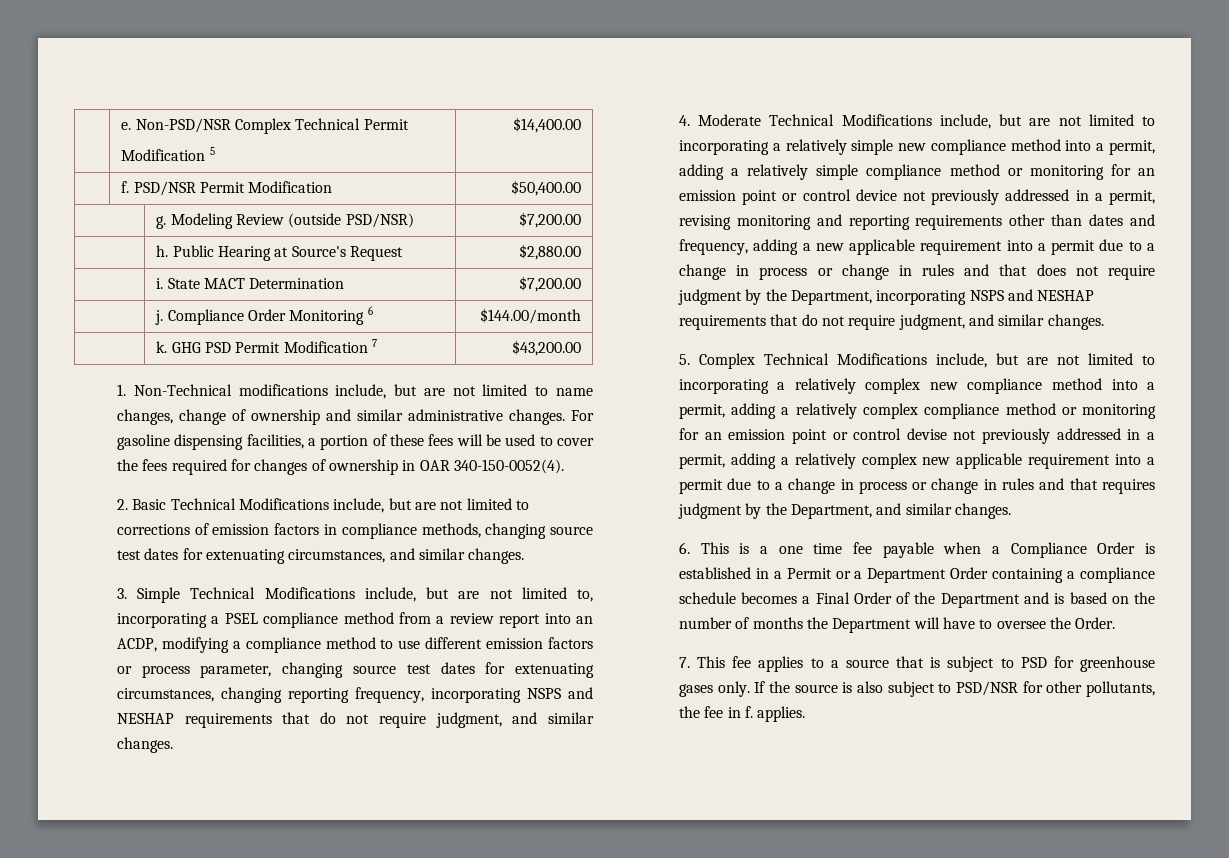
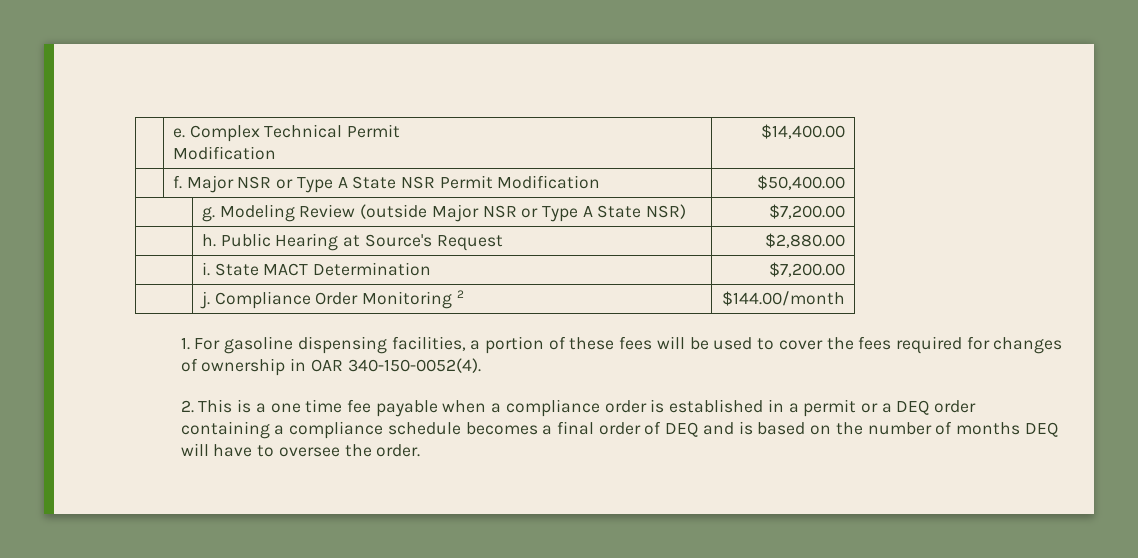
- | e. Non-PSD/NSR Complex Technical Permit
- Modification 5 | $14,400.00
+ | e. Complex Technical Permit
+ Modification | $14,400.00
- | f. PSD/NSR Permit Modification | $50,400.00
+ | f. Major NSR or Type A State NSR Permit Modification | $50,400.00
- | g. Modeling Review (outside PSD/NSR) | $7,200.00
+ | g. Modeling Review (outside Major NSR or Type A State NSR) | $7,200.00
- | j. Compliance Order Monitoring 6 | $144.00/month
+ | j. Compliance Order Monitoring 2 | $144.00/month
- | k. GHG PSD Permit Modification 7 | $43,200.00
- 1. Non-Technical modifications include, but are not limited to name changes, change of ownership and similar administrative changes. For gasoline dispensing facilities, a portion of these fees will be used to cover the fees required for changes of ownership in OAR 340-150-0052(4).
+ 1. For gasoline dispensing facilities, a portion of these fees will be used to cover the fees required for changes of ownership in OAR 340-150-0052(4).
- 2. Basic Technical Modifications include, but are not limited to corrections of emission factors in compliance methods, changing source test dates for extenuating circumstances, and similar changes.
- 3. Simple Technical Modifications include, but are not limited to, incorporating a PSEL compliance method from a review report into an ACDP, modifying a compliance method to use different emission factors or process parameter, changing source test dates for extenuating circumstances, changing reporting frequency, incorporating NSPS and NESHAP requirements that do not require judgment, and similar changes.
- 4. Moderate Technical Modifications include, but are not limited to incorporating a relatively simple new compliance method into a permit, adding a relatively simple compliance method or monitoring for an emission point or control device not previously addressed in a permit, revising monitoring and reporting requirements other than dates and frequency, adding a new applicable requirement into a permit due to a change in process or change in rules and that does not require judgment by the Department, incorporating NSPS and NESHAP requirements that do not require judgment, and similar changes.
- 5. Complex Technical Modifications include, but are not limited to incorporating a relatively complex new compliance method into a permit, adding a relatively complex compliance method or monitoring for an emission point or control devise not previously addressed in a permit, adding a relatively complex new applicable requirement into a permit due to a change in process or change in rules and that requires judgment by the Department, and similar changes.
- 6. This is a one time fee payable when a Compliance Order is established in a Permit or a Department Order containing a compliance schedule becomes a Final Order of the Department and is based on the number of months the Department will have to oversee the Order.
- 7. This fee applies to a source that is subject to PSD for greenhouse gases only. If the source is also subject to PSD/NSR for other pollutants, the fee in f. applies.
+ 2. This is a one time fee payable when a compliance order is established in a permit or a DEQ order containing a compliance schedule becomes a final order of DEQ and is based on the number of months DEQ will have to oversee the order.

